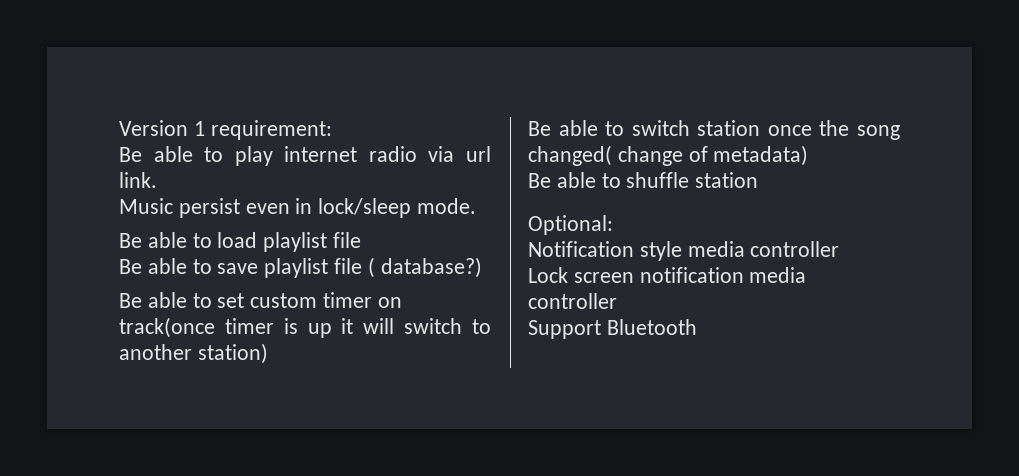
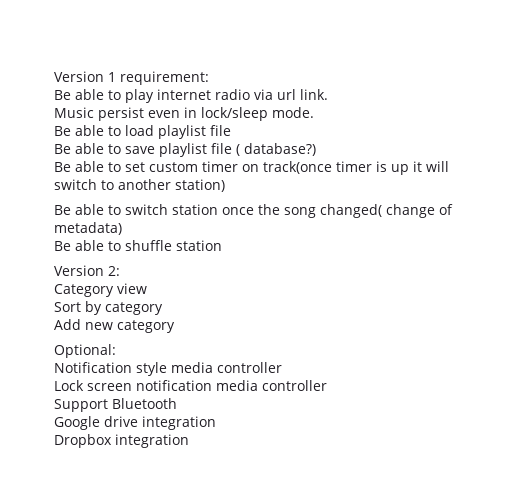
+ Version 2:
+ Category view
+ Sort by category
+ Add new category
+ Google drive integration
+ Dropbox integration

